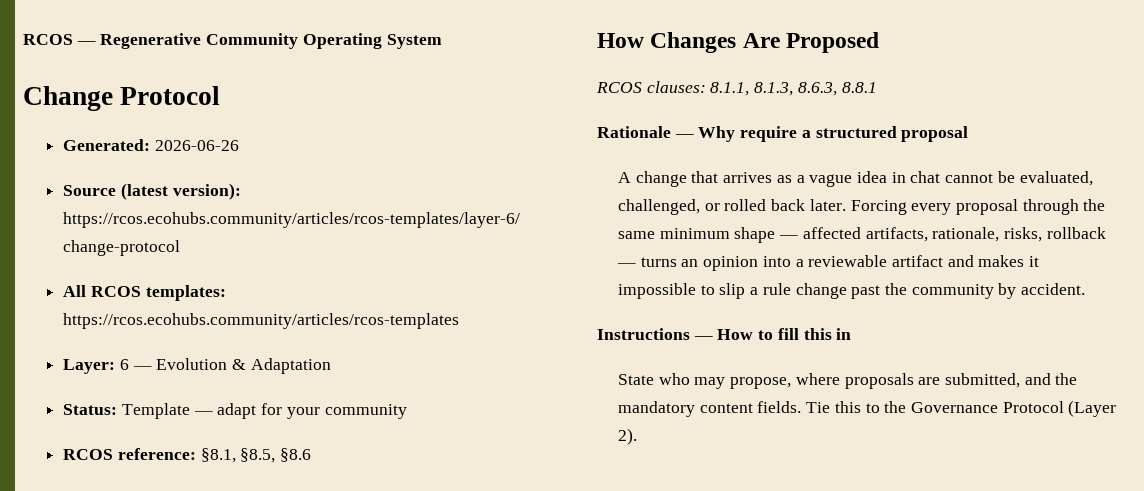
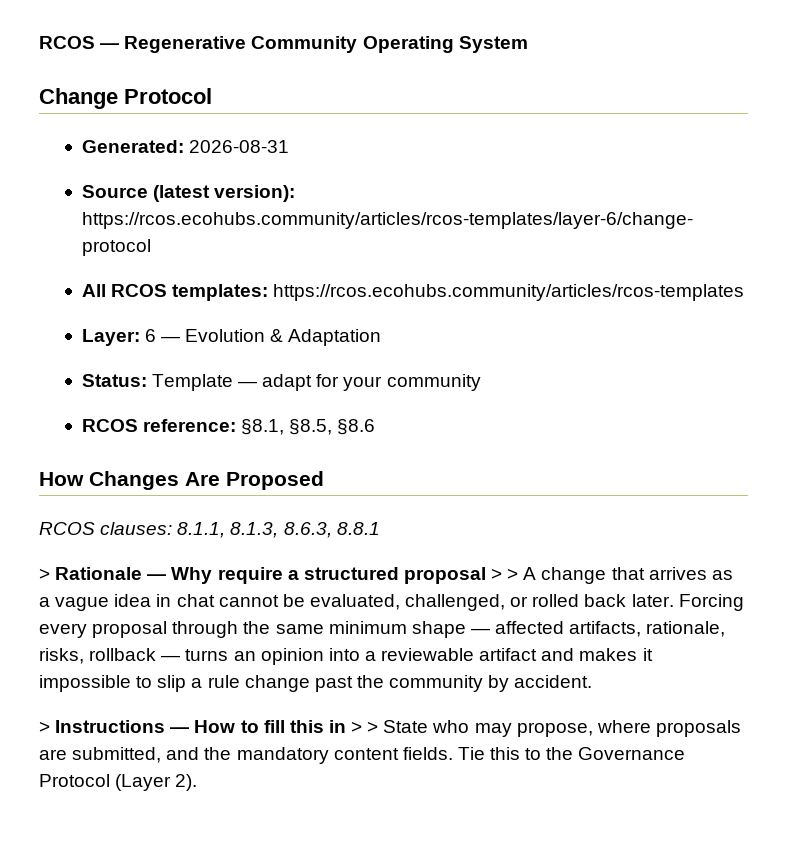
- Generated: 2026-06-26
+ Generated: 2026-08-31
- Rationale — Why require a structured proposal
- A change that arrives as a vague idea in chat cannot be evaluated, challenged, or rolled back later.
+ > Rationale — Why require a structured proposal > > A change that arrives as a vague idea in chat cannot be evaluated, challenged, or rolled back later.
- Instructions — How to fill this in
- State who may propose, where proposals are submitted, and the mandatory content fields.
+ > Instructions — How to fill this in > > State who may propose, where proposals are submitted, and the mandatory content fields.

